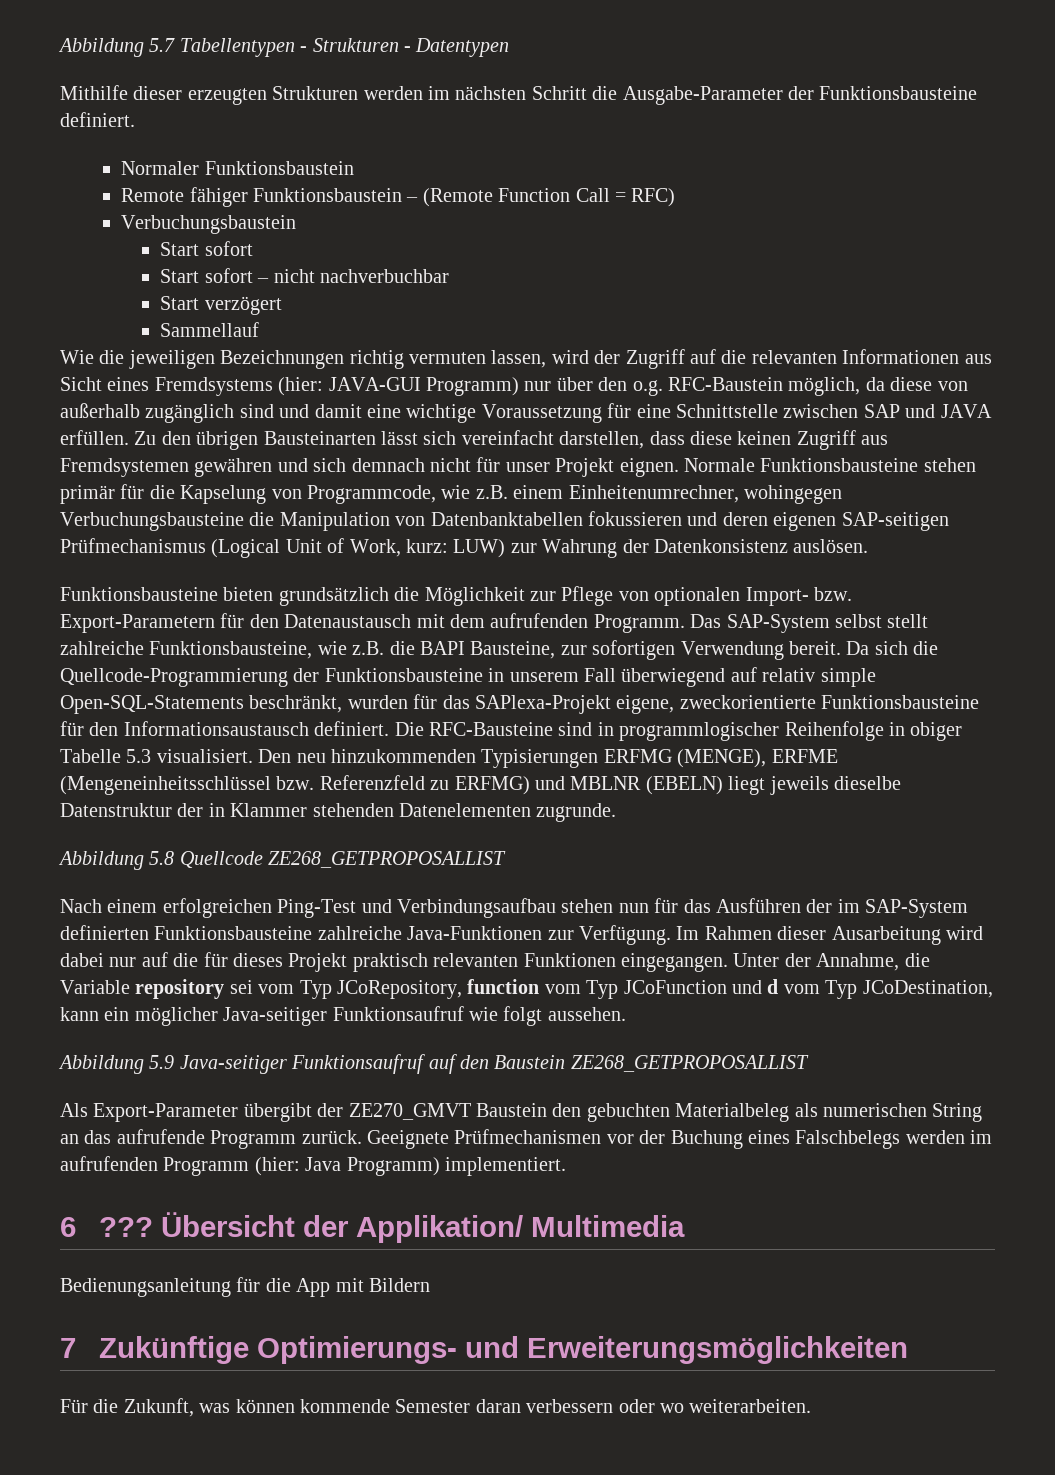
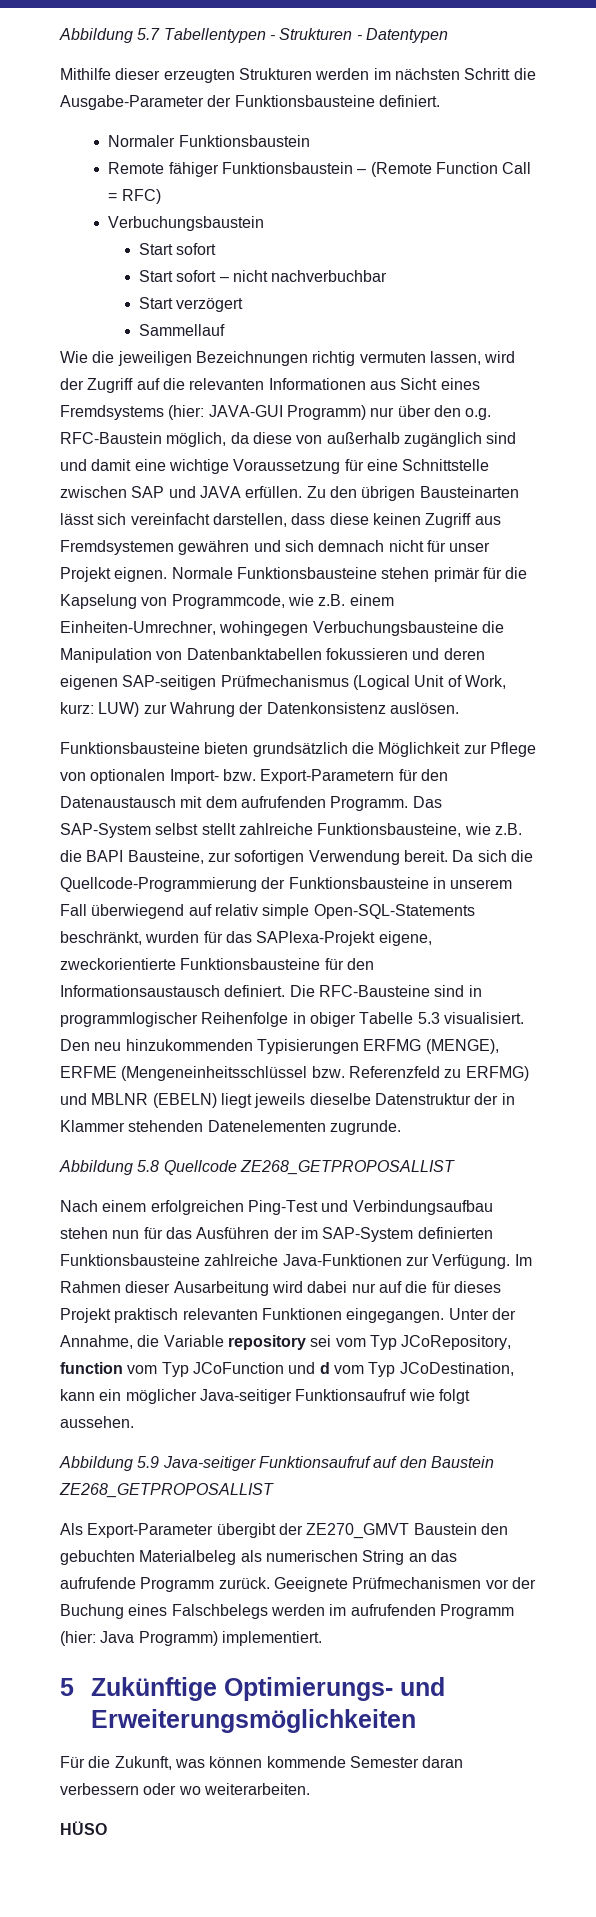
- Normale Funktionsbausteine stehen primär für die Kapselung von Programmcode, wie z.B. einem Einheitenumrechner, wohingegen Verbuchungsbausteine die Manipulation von Datenbanktabellen fokussieren und deren eigenen SAP-seitigen Prüfmechanismus (Logical Unit of Work, kurz: LUW) zur Wahrung der Datenkonsistenz auslösen.
+ Normale Funktionsbausteine stehen primär für die Kapselung von Programmcode, wie z.B. einem Einheiten-Umrechner, wohingegen Verbuchungsbausteine die Manipulation von Datenbanktabellen fokussieren und deren eigenen SAP-seitigen Prüfmechanismus (Logical Unit of Work, kurz: LUW) zur Wahrung der Datenkonsistenz auslösen.
- 6 ??? Übersicht der Applikation/ Multimedia
- Bedienungsanleitung für die App mit Bildern
- 7 Zukünftige Optimierungs- und Erweiterungsmöglichkeiten
+ 5 Zukünftige Optimierungs- und Erweiterungsmöglichkeiten
+ HÜSO

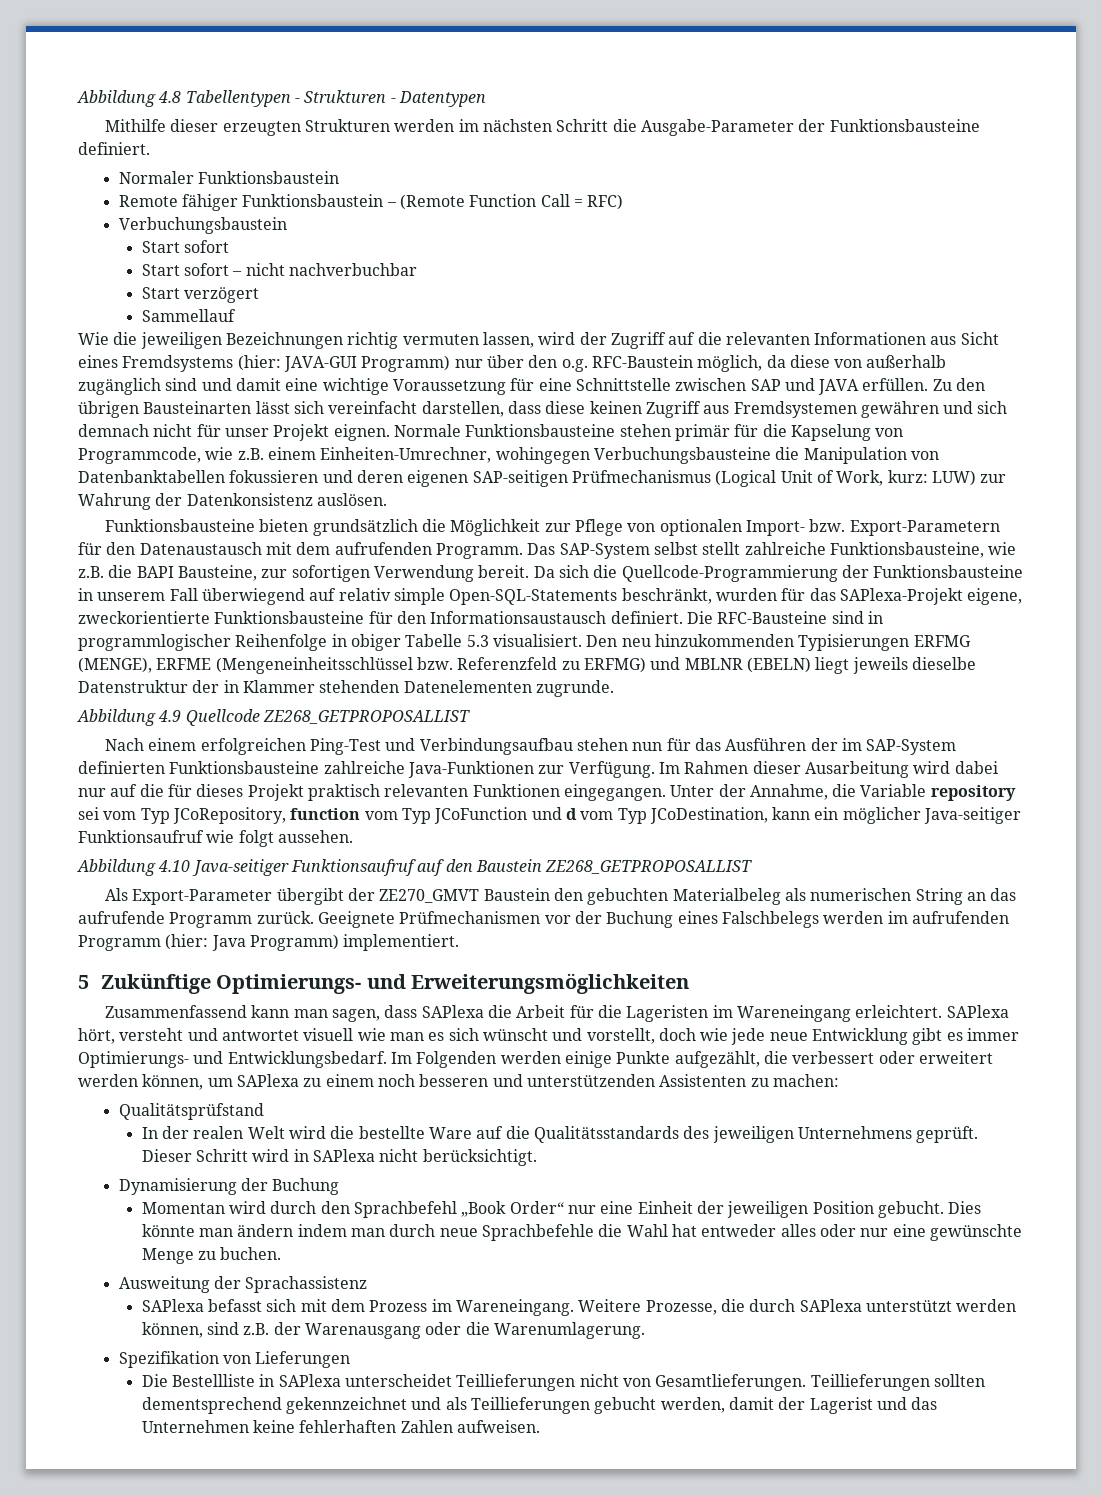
- Abbildung 5.7 Tabellentypen - Strukturen - Datentypen
+ Abbildung 4.8 Tabellentypen - Strukturen - Datentypen
- Abbildung 5.8 Quellcode ZE268_GETPROPOSALLIST
+ Abbildung 4.9 Quellcode ZE268_GETPROPOSALLIST
- Abbildung 5.9 Java-seitiger Funktionsaufruf auf den Baustein ZE268_GETPROPOSALLIST
+ Abbildung 4.10 Java-seitiger Funktionsaufruf auf den Baustein ZE268_GETPROPOSALLIST
- Für die Zukunft, was können kommende Semester daran verbessern oder wo weiterarbeiten.
- HÜSO
+ Zusammenfassend kann man sagen, dass SAPlexa die Arbeit für die Lageristen im Wareneingang erleichtert. SAPlexa hört, versteht und antwortet visuell wie man es sich wünscht und vorstellt, doch wie jede neue Entwicklung gibt es immer Optimierungs- und Entwicklungsbedarf. Im Folgenden werden einige Punkte aufgezählt, die verbessert oder erweitert werden können, um SAPlexa zu einem noch besseren und unterstützenden Assistenten zu machen:
+ Qualitätsprüfstand
+ In der realen Welt wird die bestellte Ware auf die Qualitätsstandards des jeweiligen Unternehmens geprüft. Dieser Schritt wird in SAPlexa nicht berücksichtigt.
+ Dynamisierung der Buchung
+ Momentan wird durch den Sprachbefehl „Book Order“ nur eine Einheit der jeweiligen Position gebucht. Dies könnte man ändern indem man durch neue Sprachbefehle die Wahl hat entweder alles oder nur eine gewünschte Menge zu buchen.
+ Ausweitung der Sprachassistenz
+ SAPlexa befasst sich mit dem Prozess im Wareneingang. Weitere Prozesse, die durch SAPlexa unterstützt werden können, sind z.B. der Warenausgang oder die Warenumlagerung.
+ Spezifikation von Lieferungen
+ Die Bestellliste in SAPlexa unterscheidet Teillieferungen nicht von Gesamtlieferungen. Teillieferungen sollten dementsprechend gekennzeichnet und als Teillieferungen gebucht werden, damit der Lagerist und das Unternehmen keine fehlerhaften Zahlen aufweisen.

